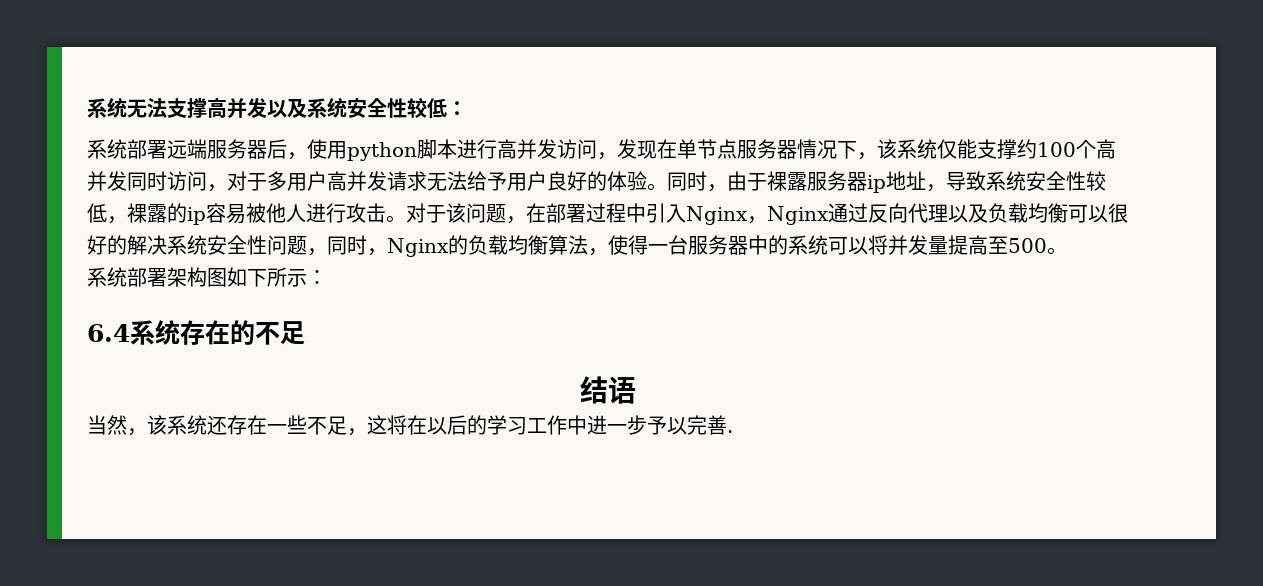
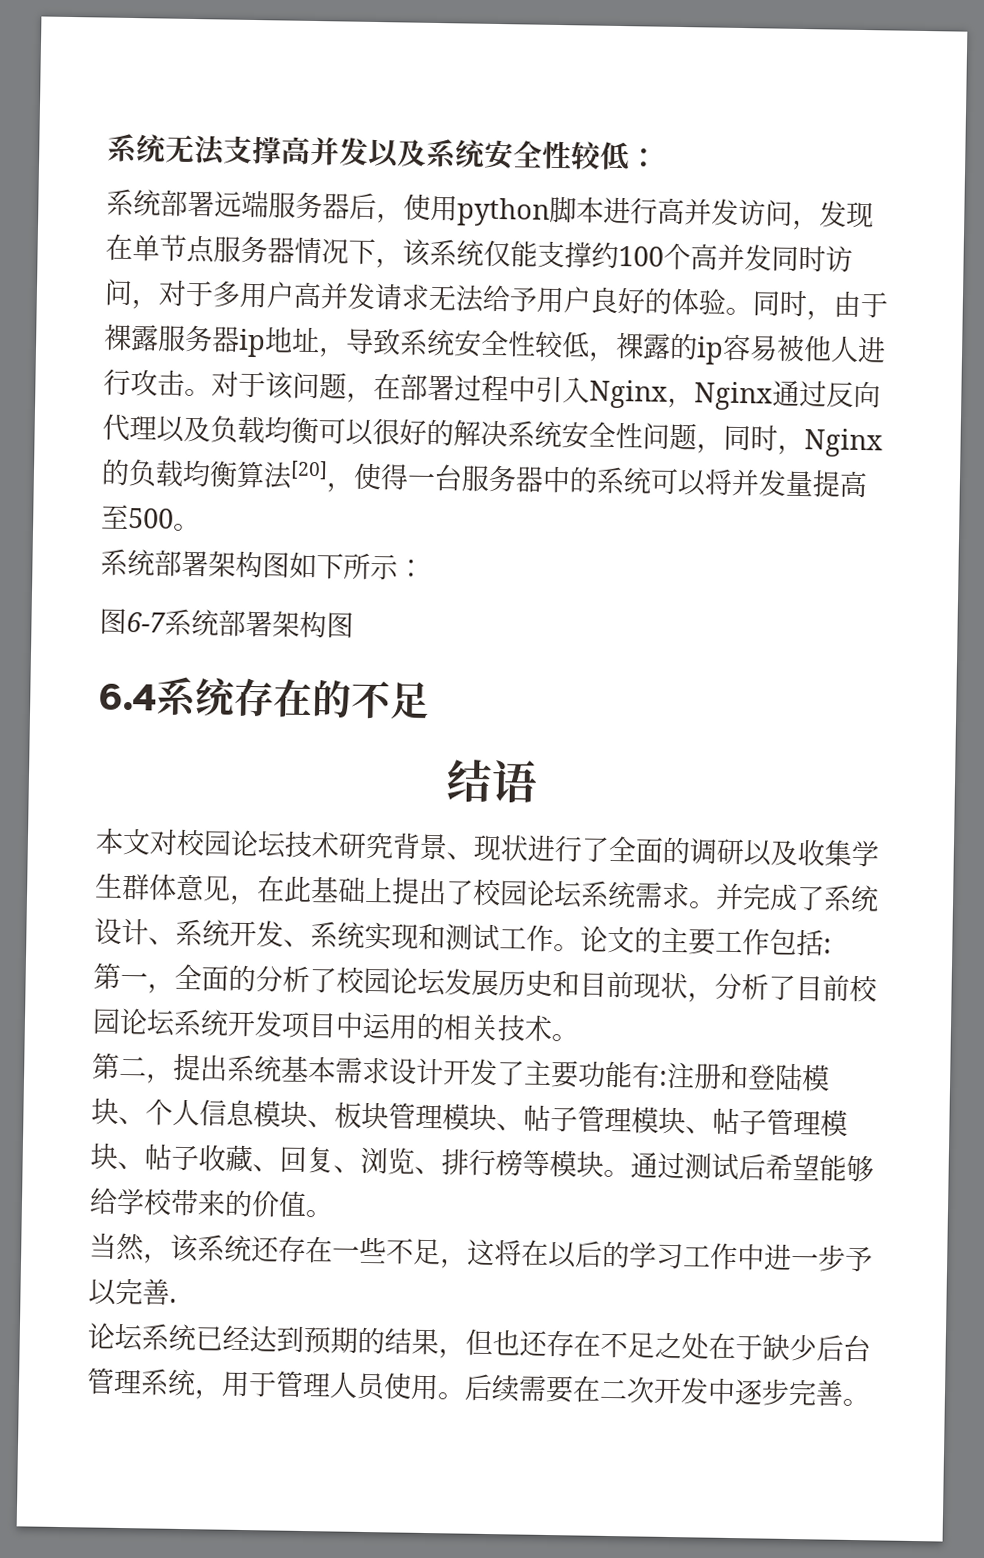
- 对于该问题，在部署过程中引入Nginx，Nginx通过反向代理以及负载均衡可以很好的解决系统安全性问题，同时，Nginx的负载均衡算法，使得一台服务器中的系统可以将并发量提高至500。
+ 对于该问题，在部署过程中引入Nginx，Nginx通过反向代理以及负载均衡可以很好的解决系统安全性问题，同时，Nginx的负载均衡算法[20]，使得一台服务器中的系统可以将并发量提高至500。
+ 图6-7系统部署架构图
+ 本文对校园论坛技术研究背景、现状进行了全面的调研以及收集学生群体意见，在此基础上提出了校园论坛系统需求。并完成了系统设计、系统开发、系统实现和测试工作。论文的主要工作包括:
+ 第一，全面的分析了校园论坛发展历史和目前现状，分析了目前校园论坛系统开发项目中运用的相关技术。
+ 第二，提出系统基本需求设计开发了主要功能有:注册和登陆模块、个人信息模块、板块管理模块、帖子管理模块、帖子管理模块、帖子收藏、回复、浏览、排行榜等模块。通过测试后希望能够给学校带来的价值。
+ 论坛系统已经达到预期的结果，但也还存在不足之处在于缺少后台管理系统，用于管理人员使用。后续需要在二次开发中逐步完善。

